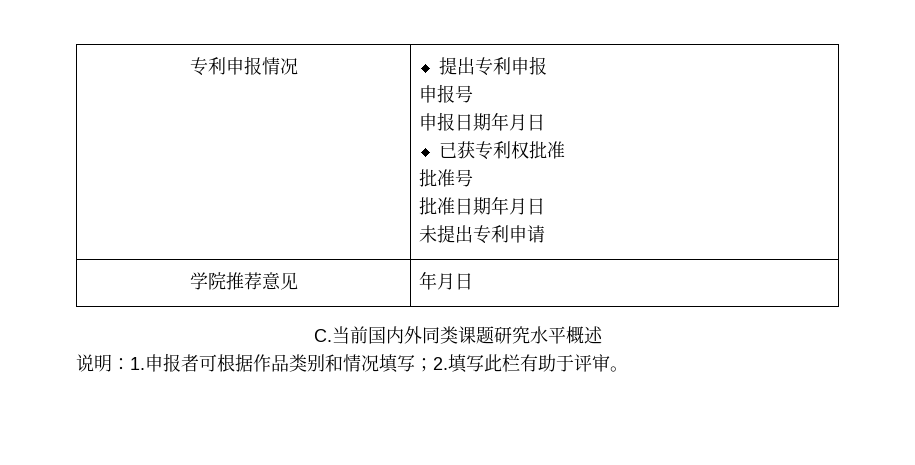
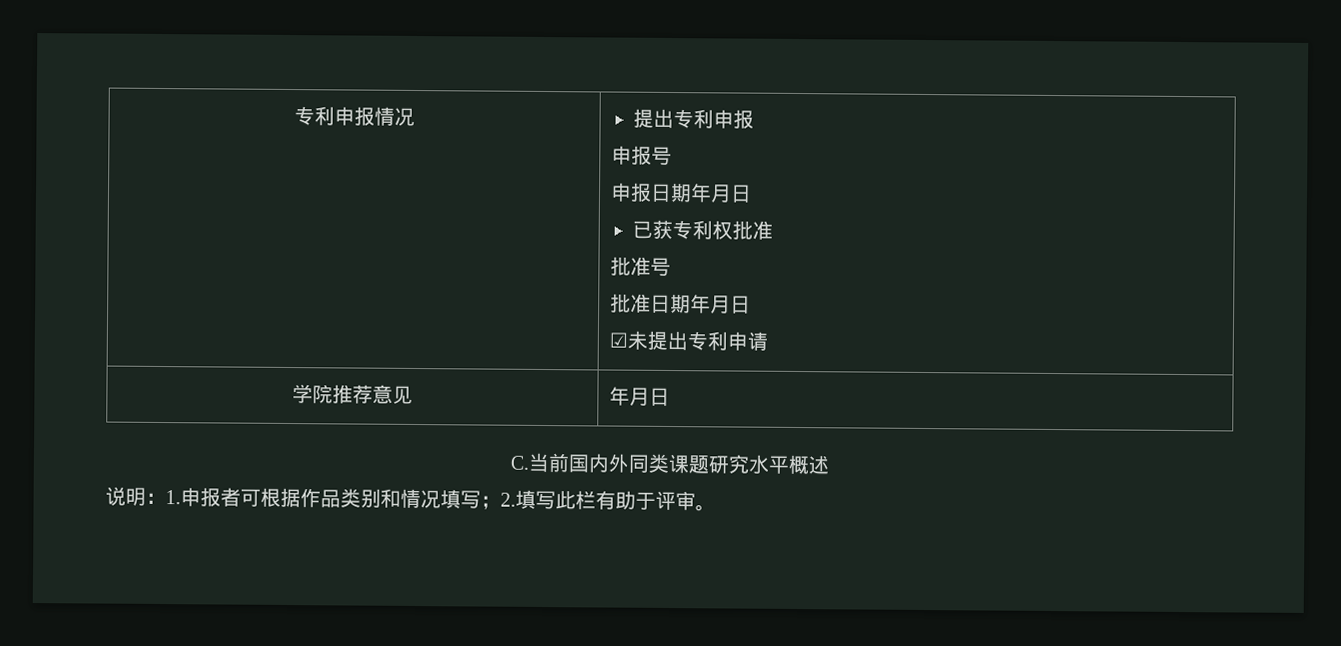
  专利申报情况 | 提出专利申报
  申报号
  申报日期年月日
  已获专利权批准
  批准号
  批准日期年月日
- 未提出专利申请
+ ☑未提出专利申请

